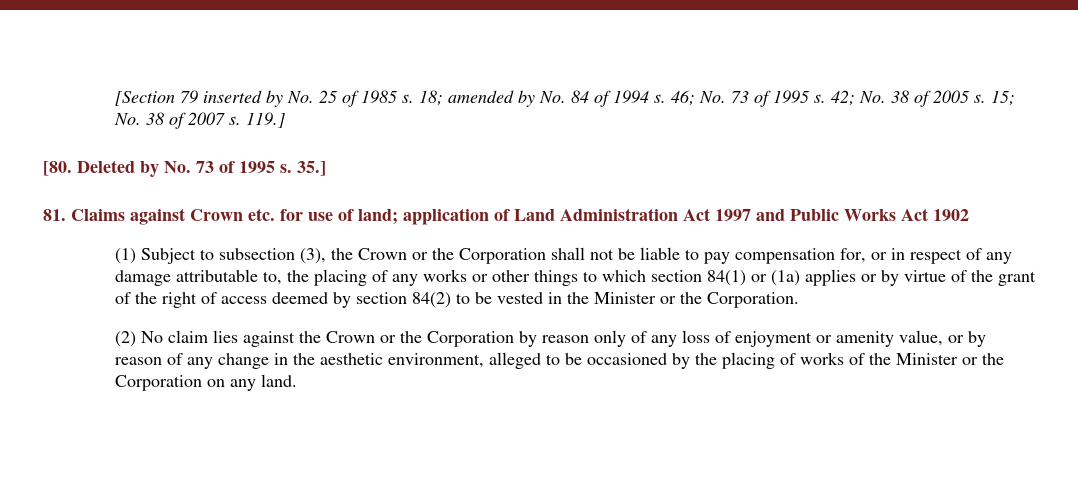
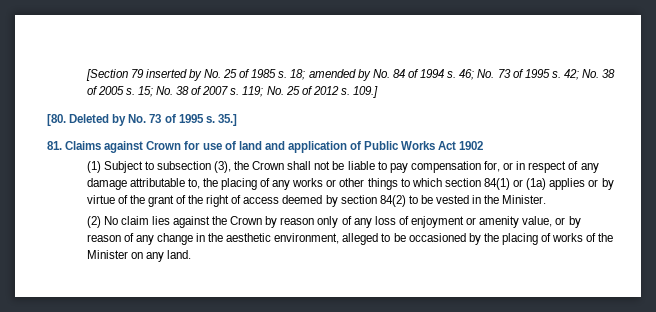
- 119.]
+ 119; No. 25 of 2012 s. 109.]
- 81. Claims against Crown etc. for use of land; application of Land Administration Act 1997 and Public Works Act 1902
+ 81. Claims against Crown for use of land and application of Public Works Act 1902
- (1) Subject to subsection (3), the Crown or the Corporation shall not be liable to pay compensation for, or in respect of any damage attributable to, the placing of any works or other things to which section 84(1) or (1a) applies or by virtue of the grant of the right of access deemed by section 84(2) to be vested in the Minister or the Corporation.
+ (1) Subject to subsection (3), the Crown shall not be liable to pay compensation for, or in respect of any damage attributable to, the placing of any works or other things to which section 84(1) or (1a) applies or by virtue of the grant of the right of access deemed by section 84(2) to be vested in the Minister.
- (2) No claim lies against the Crown or the Corporation by reason only of any loss of enjoyment or amenity value, or by reason of any change in the aesthetic environment, alleged to be occasioned by the placing of works of the Minister or the Corporation on any land.
+ (2) No claim lies against the Crown by reason only of any loss of enjoyment or amenity value, or by reason of any change in the aesthetic environment, alleged to be occasioned by the placing of works of the Minister on any land.

